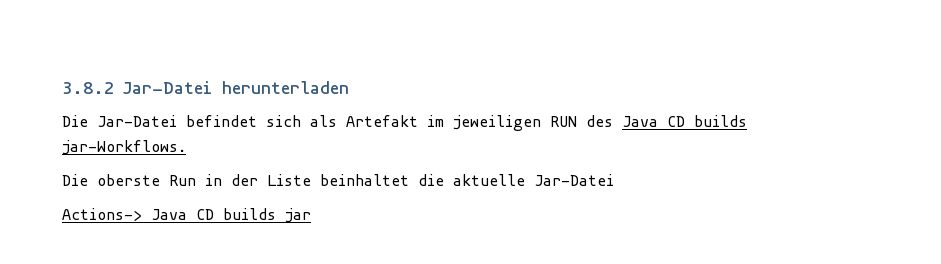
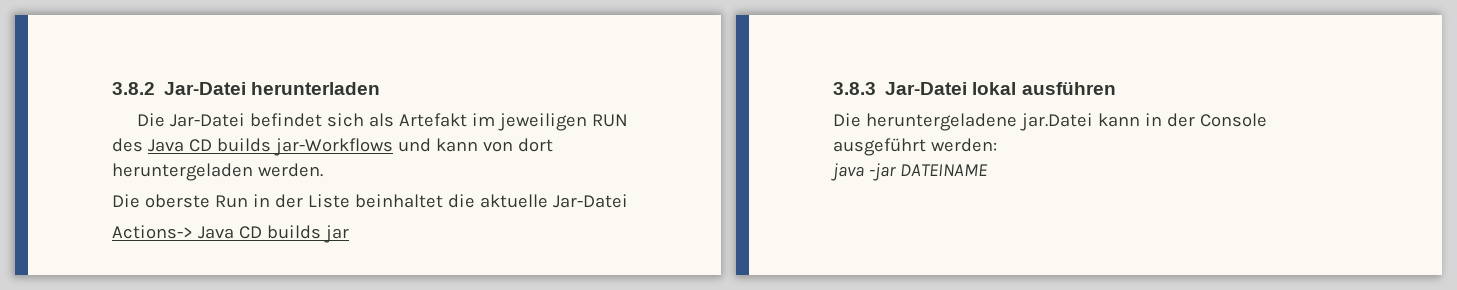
- Die Jar-Datei befindet sich als Artefakt im jeweiligen RUN des Java CD builds jar-Workflows.
+ Die Jar-Datei befindet sich als Artefakt im jeweiligen RUN des Java CD builds jar-Workflows und kann von dort heruntergeladen werden.
+ 3.8.3 Jar-Datei lokal ausführen
+ Die heruntergeladene jar.Datei kann in der Console ausgeführt werden:
+ java -jar DATEINAME

